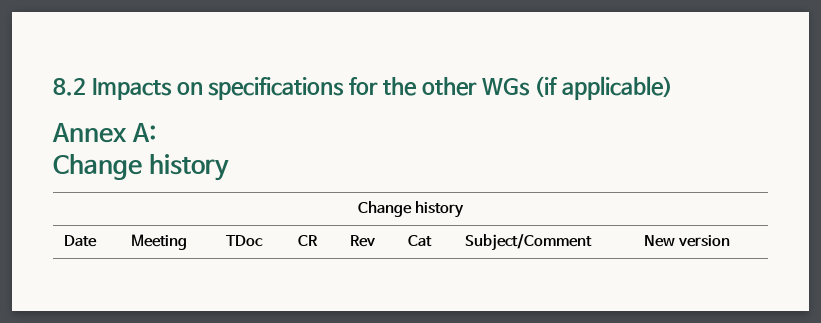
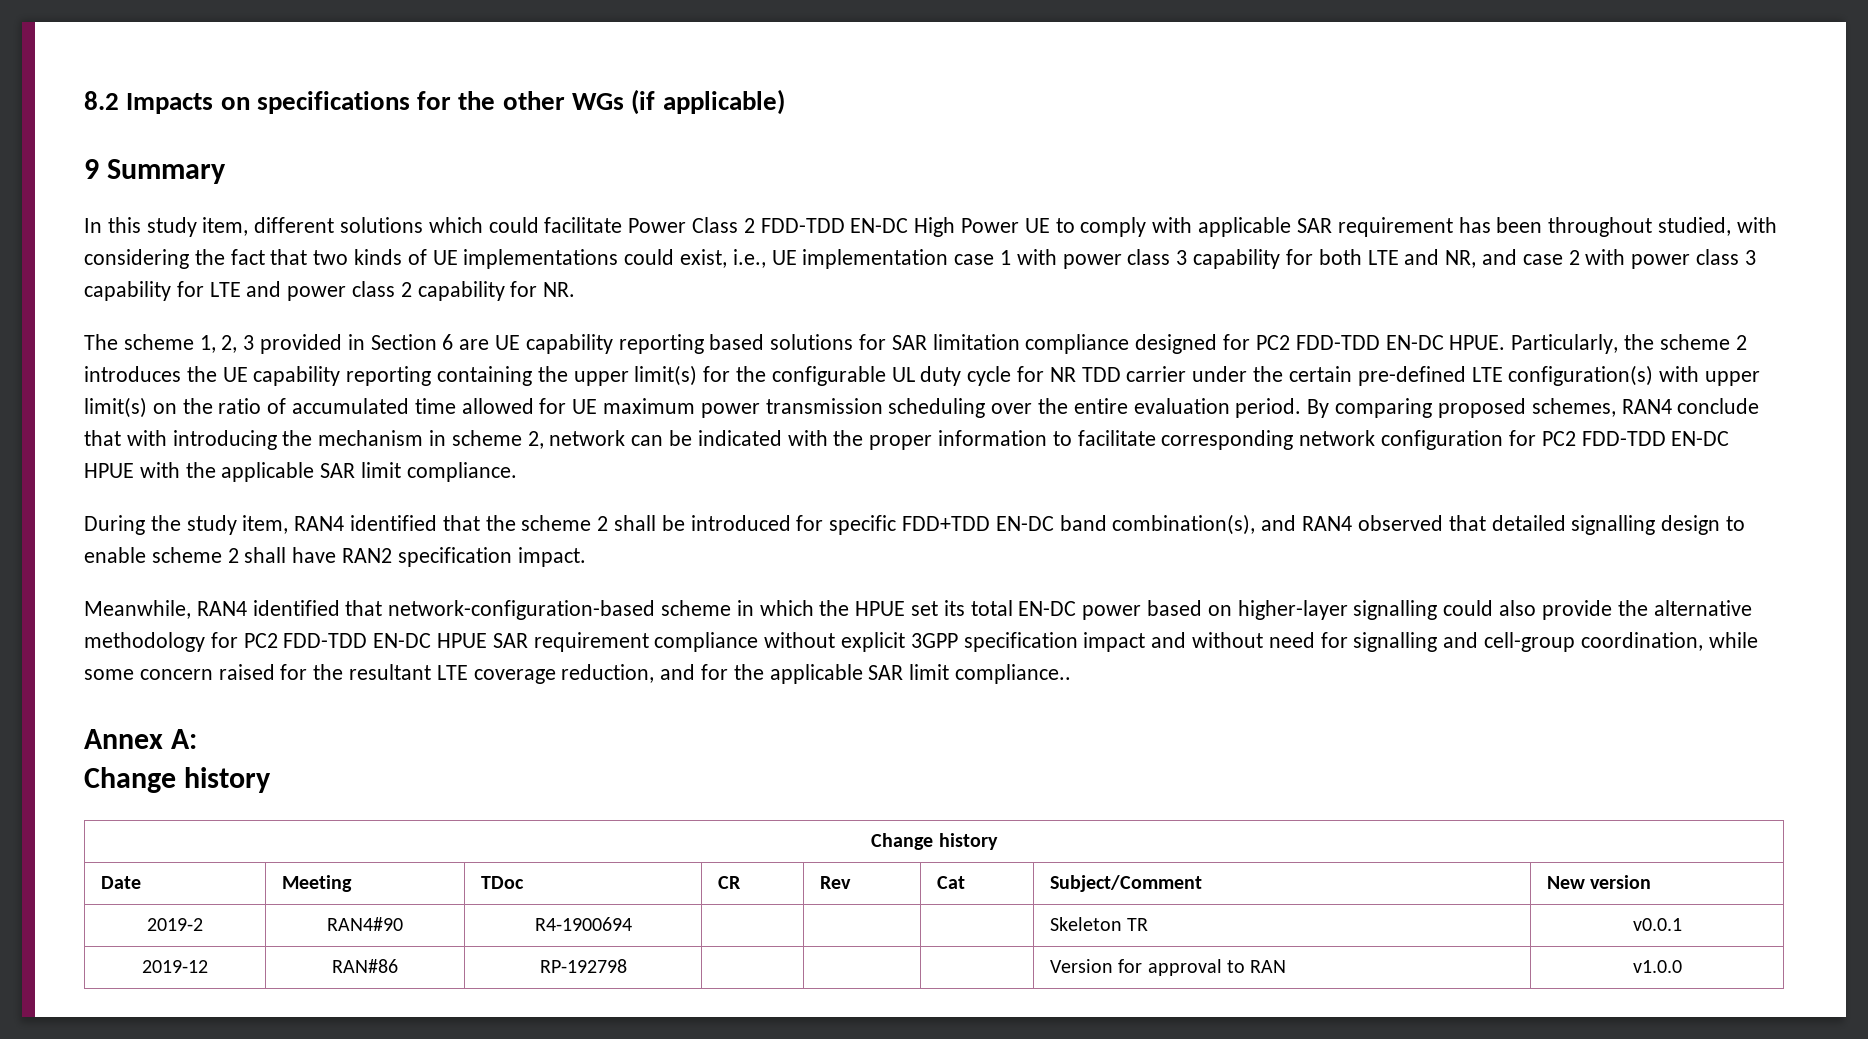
+ 9 Summary
+ In this study item, different solutions which could facilitate Power Class 2 FDD-TDD EN-DC High Power UE to comply with applicable SAR requirement has been throughout studied, with considering the fact that two kinds of UE implementations could exist, i.e., UE implementation case 1 with power class 3 capability for both LTE and NR, and case 2 with power class 3 capability for LTE and power class 2 capability for NR.
+ The scheme 1, 2, 3 provided in Section 6 are UE capability reporting based solutions for SAR limitation compliance designed for PC2 FDD-TDD EN-DC HPUE. Particularly, the scheme 2 introduces the UE capability reporting containing the upper limit(s) for the configurable UL duty cycle for NR TDD carrier under the certain pre-defined LTE configuration(s) with upper limit(s) on the ratio of accumulated time allowed for UE maximum power transmission scheduling over the entire evaluation period. By comparing proposed schemes, RAN4 conclude that with introducing the mechanism in scheme 2, network can be indicated with the proper information to facilitate corresponding network configuration for PC2 FDD-TDD EN-DC HPUE with the applicable SAR limit compliance.
+ During the study item, RAN4 identified that the scheme 2 shall be introduced for specific FDD+TDD EN-DC band combination(s), and RAN4 observed that detailed signalling design to enable scheme 2 shall have RAN2 specification impact.
+ Meanwhile, RAN4 identified that network-configuration-based scheme in which the HPUE set its total EN-DC power based on higher-layer signalling could also provide the alternative methodology for PC2 FDD-TDD EN-DC HPUE SAR requirement compliance without explicit 3GPP specification impact and without need for signalling and cell-group coordination, while some concern raised for the resultant LTE coverage reduction, and for the applicable SAR limit compliance..
+ 2019-2 | RAN4#90 | R4-1900694 | | | | Skeleton TR | v0.0.1
+ 2019-12 | RAN#86 | RP-192798 | | | | Version for approval to RAN | v1.0.0

